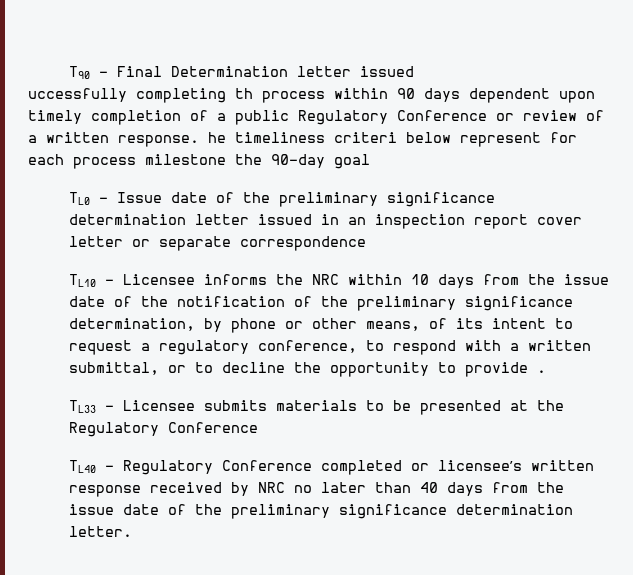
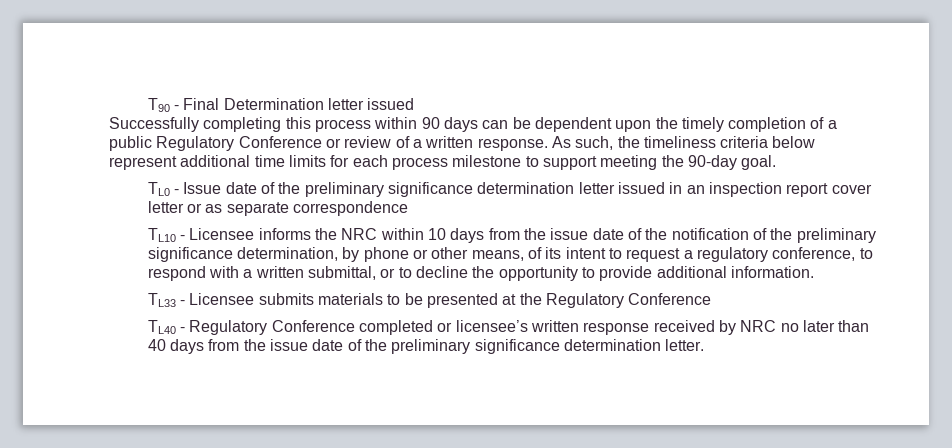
- uccessfully completing th process within 90 days dependent upon timely completion of a public Regulatory Conference or review of a written response. he timeliness criteri below represent for each process milestone the 90-day goal
+ Successfully completing this process within 90 days can be dependent upon the timely completion of a public Regulatory Conference or review of a written response. As such, the timeliness criteria below represent additional time limits for each process milestone to support meeting the 90-day goal.
- TL0 - Issue date of the preliminary significance determination letter issued in an inspection report cover letter or separate correspondence
+ TL0 - Issue date of the preliminary significance determination letter issued in an inspection report cover letter or as separate correspondence
- TL10 - Licensee informs the NRC within 10 days from the issue date of the notification of the preliminary significance determination, by phone or other means, of its intent to request a regulatory conference, to respond with a written submittal, or to decline the opportunity to provide .
+ TL10 - Licensee informs the NRC within 10 days from the issue date of the notification of the preliminary significance determination, by phone or other means, of its intent to request a regulatory conference, to respond with a written submittal, or to decline the opportunity to provide additional information.

